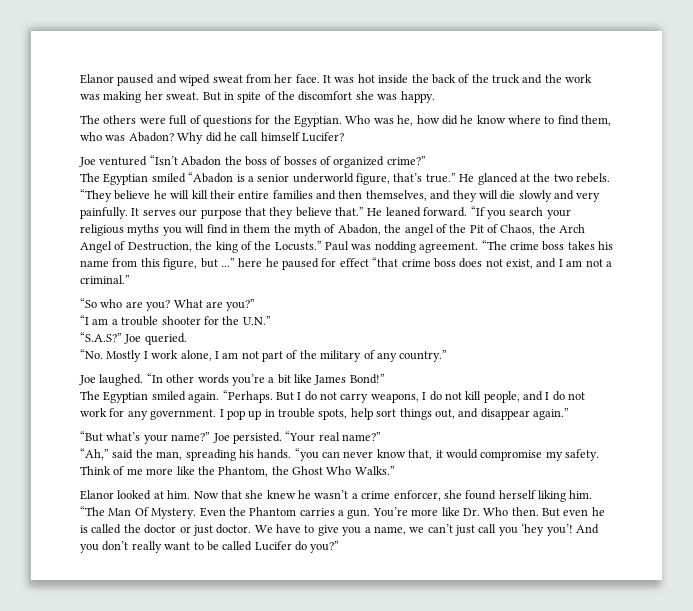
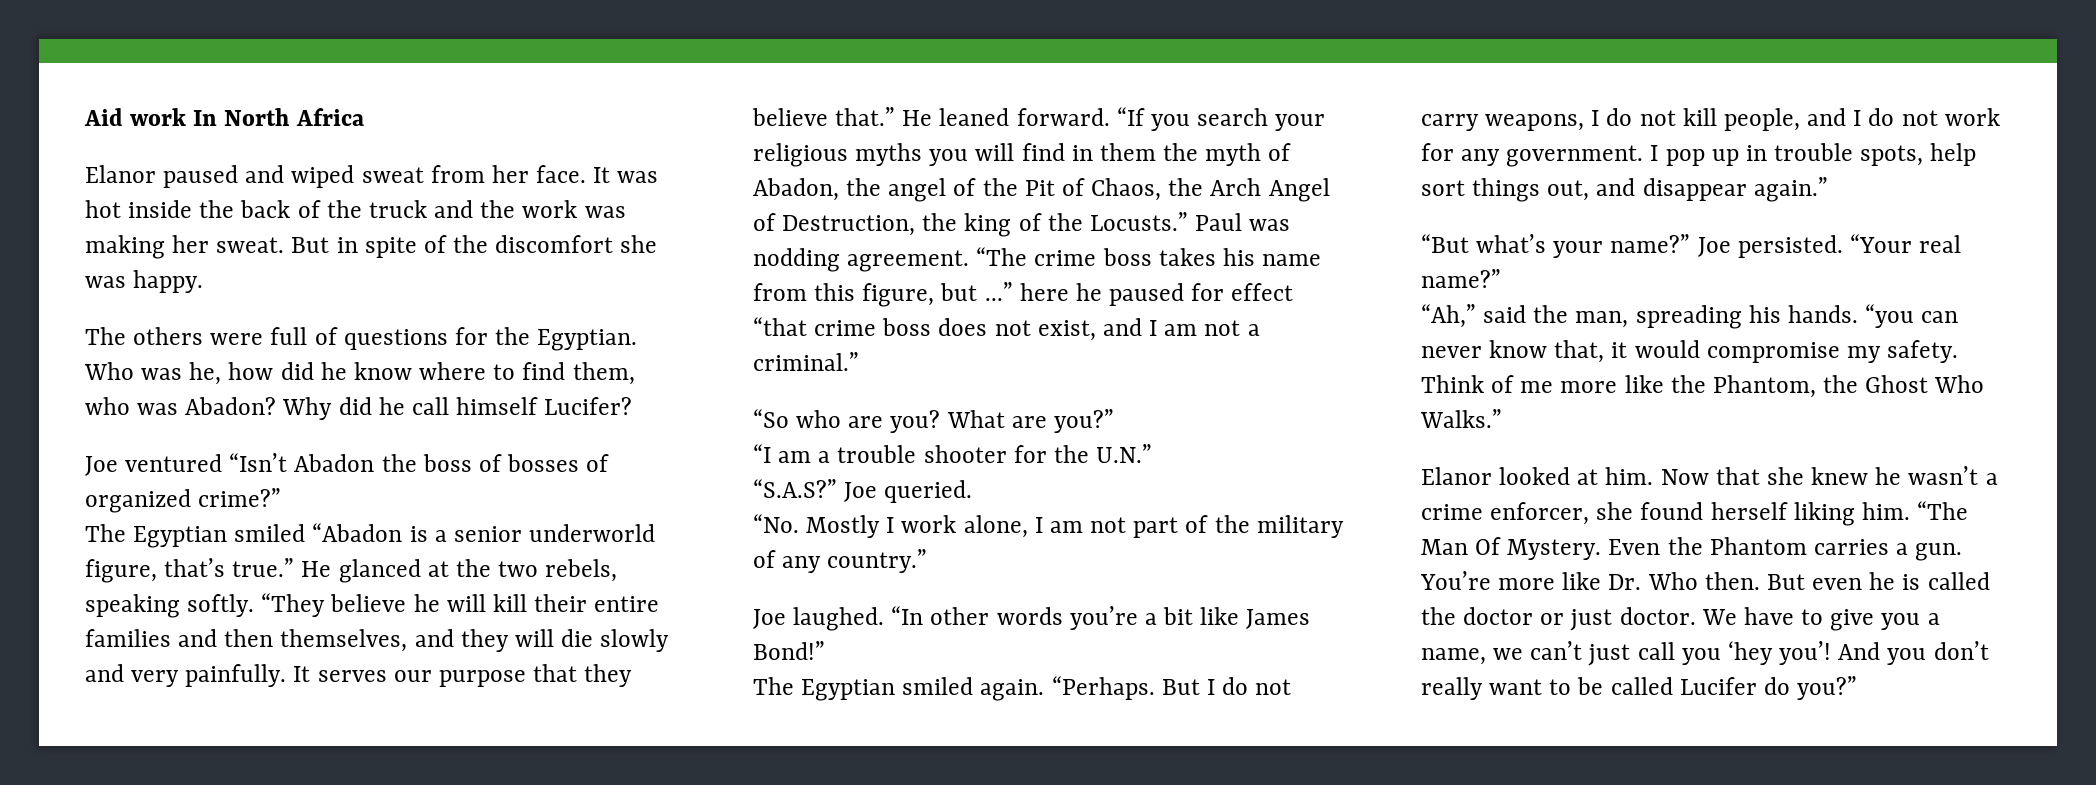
+ Aid work In North Africa
- He glanced at the two rebels.
+ He glanced at the two rebels, speaking softly.

